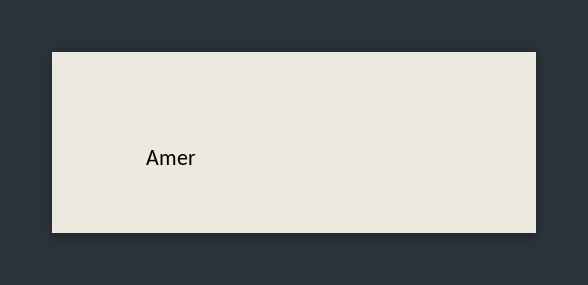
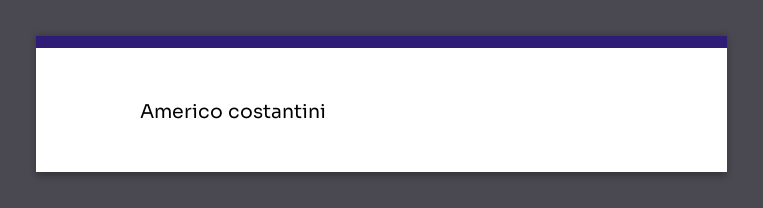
- Amer
+ Americo costantini

